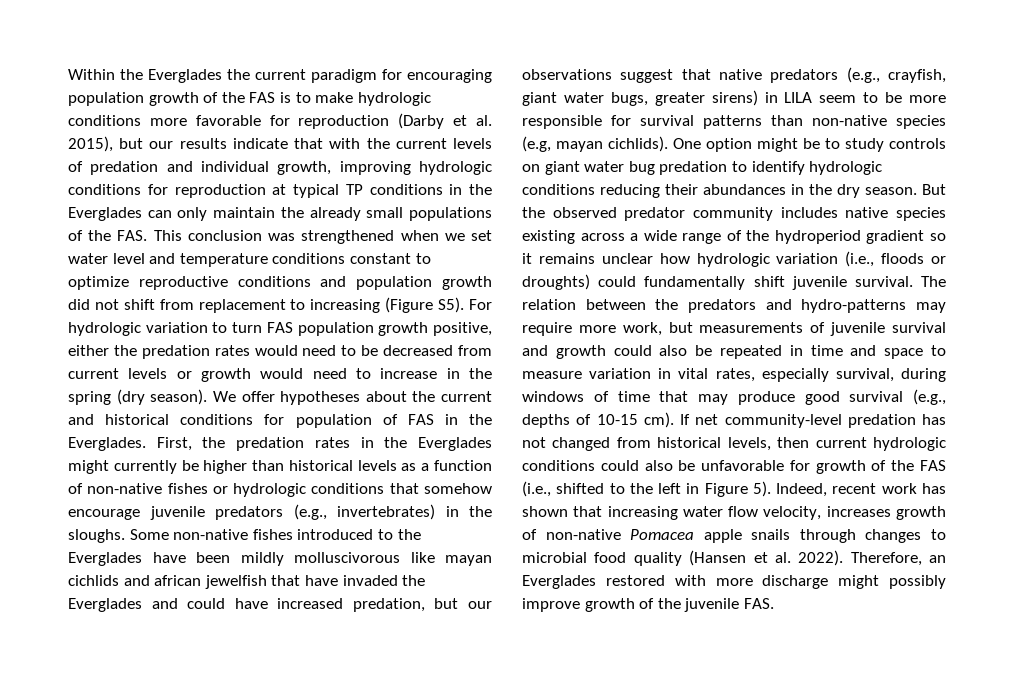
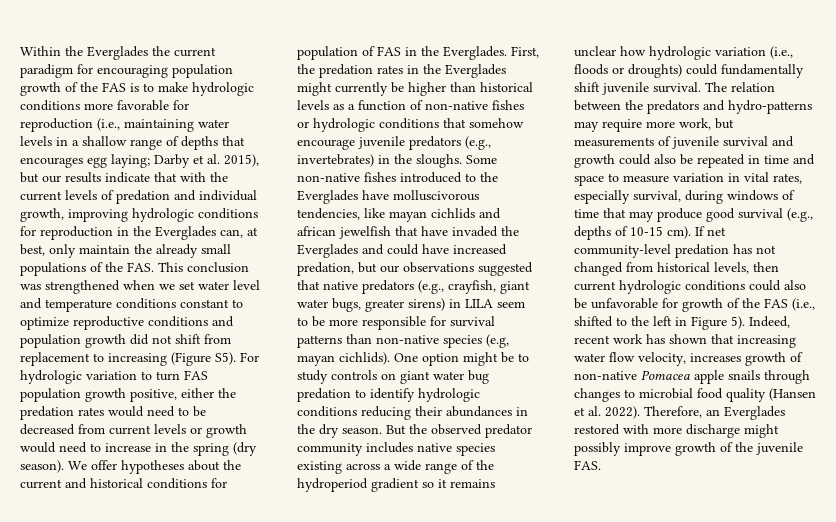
- Within the Everglades the current paradigm for encouraging population growth of the FAS is to make hydrologic conditions more favorable for reproduction (Darby et al. 2015), but our results indicate that with the current levels of predation and individual growth, improving hydrologic conditions for reproduction at typical TP conditions in the Everglades can only maintain the already small populations of the FAS. This conclusion was strengthened when we set water level and temperature conditions constant to optimize reproductive conditions and population growth did not shift from replacement to increasing (Figure S5). For hydrologic variation to turn FAS population growth positive, either the predation rates would need to be decreased from current levels or growth would need to increase in the spring (dry season).
+ Within the Everglades the current paradigm for encouraging population growth of the FAS is to make hydrologic conditions more favorable for reproduction (i.e., maintaining water levels in a shallow range of depths that encourages egg laying; Darby et al. 2015), but our results indicate that with the current levels of predation and individual growth, improving hydrologic conditions for reproduction in the Everglades can, at best, only maintain the already small populations of the FAS. This conclusion was strengthened when we set water level and temperature conditions constant to optimize reproductive conditions and population growth did not shift from replacement to increasing (Figure S5). For hydrologic variation to turn FAS population growth positive, either the predation rates would need to be decreased from current levels or growth would need to increase in the spring (dry season).
- Some non-native fishes introduced to the Everglades have been mildly molluscivorous like mayan cichlids and african jewelfish that have invaded the Everglades and could have increased predation, but our observations suggest that native predators (e.g., crayfish, giant water bugs, greater sirens) in LILA seem to be more responsible for survival patterns than non-native species (e.g, mayan cichlids).
+ Some non-native fishes introduced to the Everglades have molluscivorous tendencies, like mayan cichlids and african jewelfish that have invaded the Everglades and could have increased predation, but our observations suggested that native predators (e.g., crayfish, giant water bugs, greater sirens) in LILA seem to be more responsible for survival patterns than non-native species (e.g, mayan cichlids).

